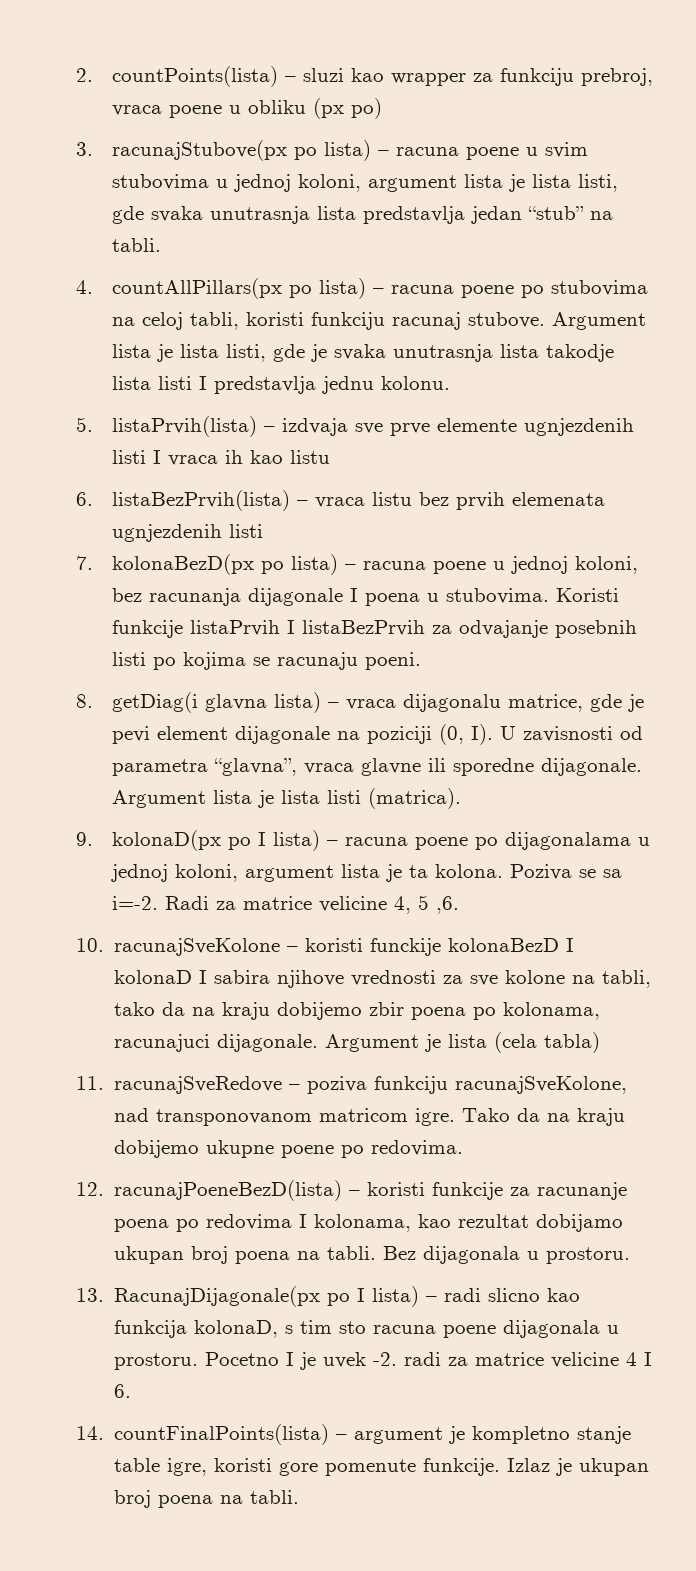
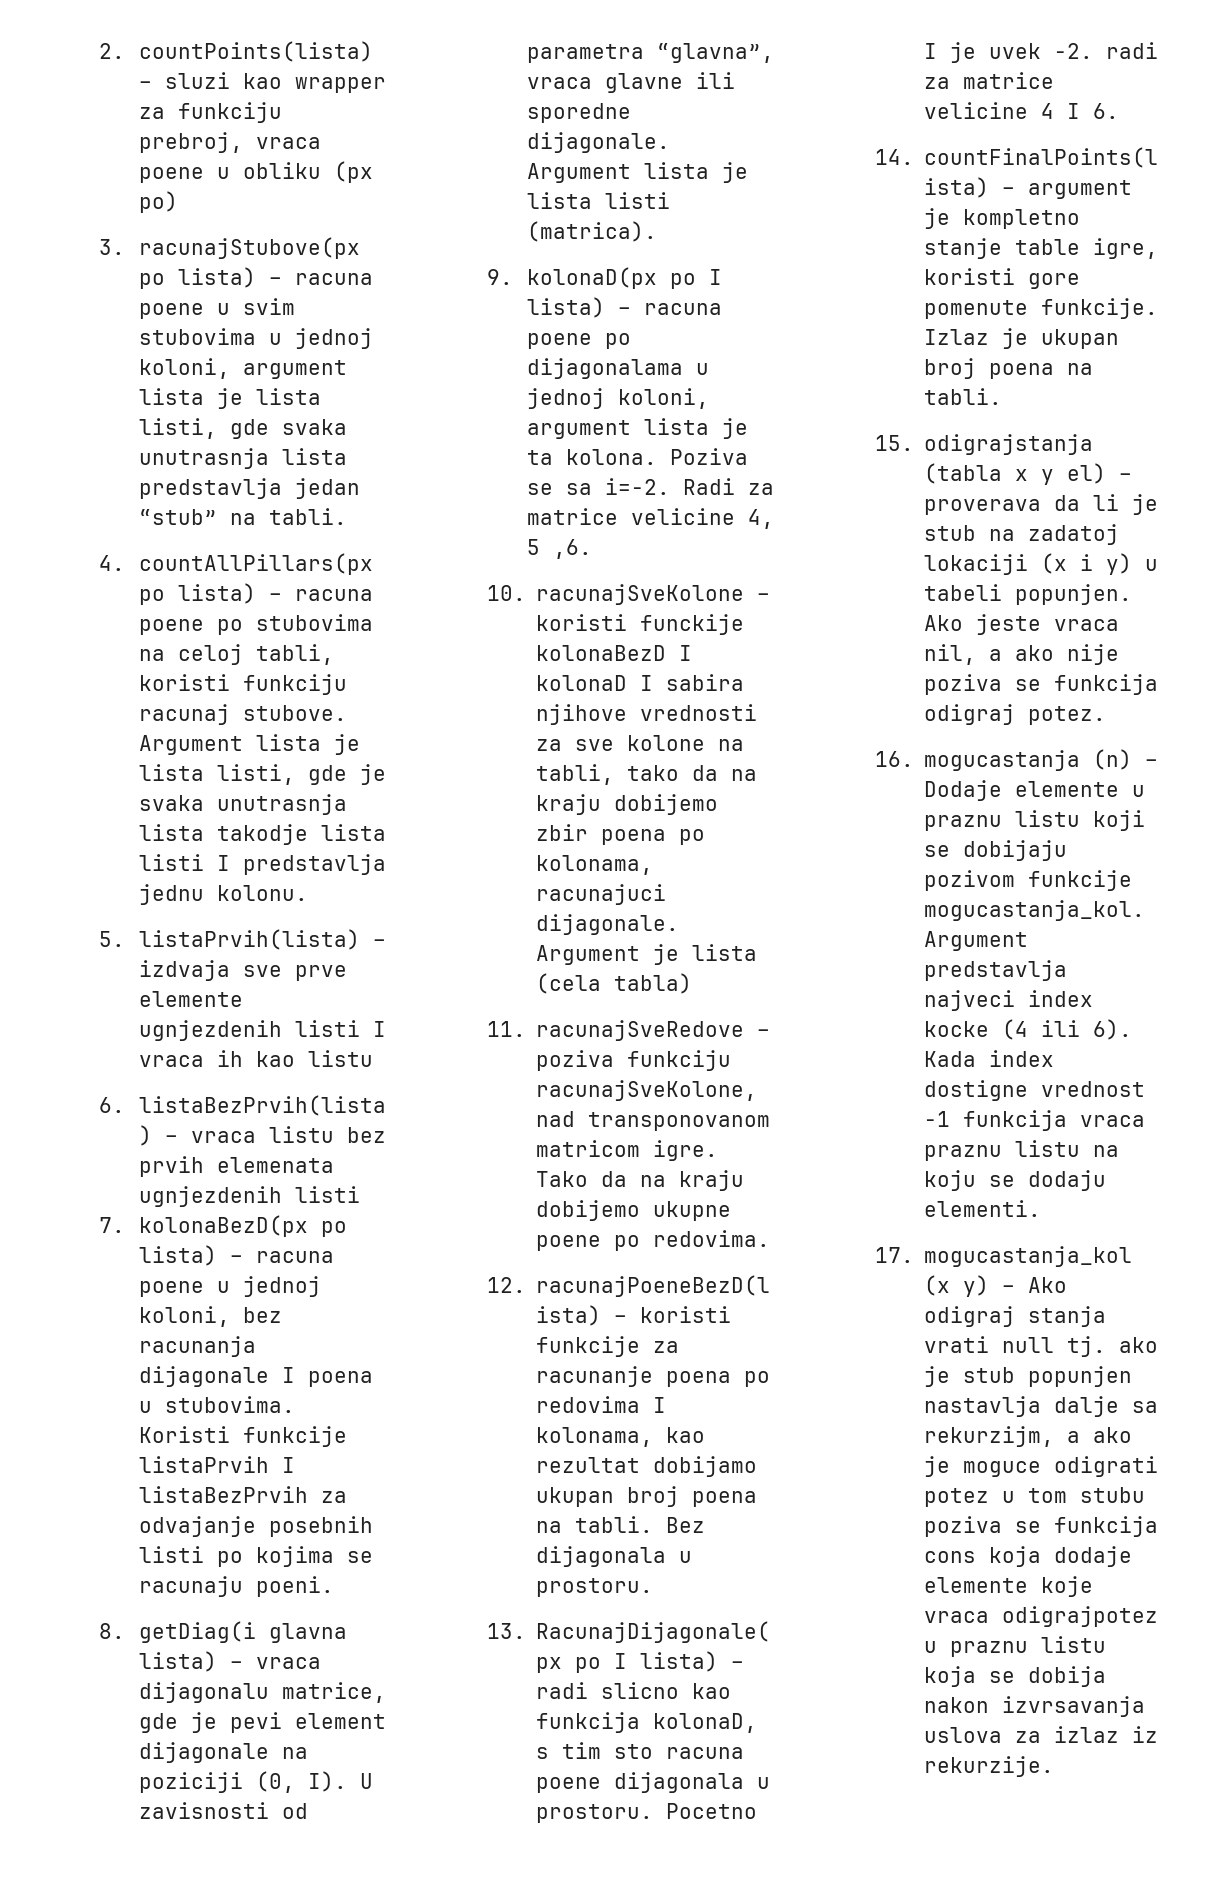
+ 15. odigrajstanja (tabla x y el) – proverava da li je stub na zadatoj lokaciji (x i y) u tabeli popunjen. Ako jeste vraca nil, a ako nije poziva se funkcija odigraj potez.
+ 16. mogucastanja (n) – Dodaje elemente u praznu listu koji se dobijaju pozivom funkcije mogucastanja_kol. Argument predstavlja najveci index kocke (4 ili 6). Kada index dostigne vrednost -1 funkcija vraca praznu listu na koju se dodaju elementi.
+ 17. mogucastanja_kol (x y) – Ako odigraj stanja vrati null tj. ako je stub popunjen nastavlja dalje sa rekurzijm, a ako je moguce odigrati potez u tom stubu poziva se funkcija cons koja dodaje elemente koje vraca odigrajpotez u praznu listu koja se dobija nakon izvrsavanja uslova za izlaz iz rekurzije.

